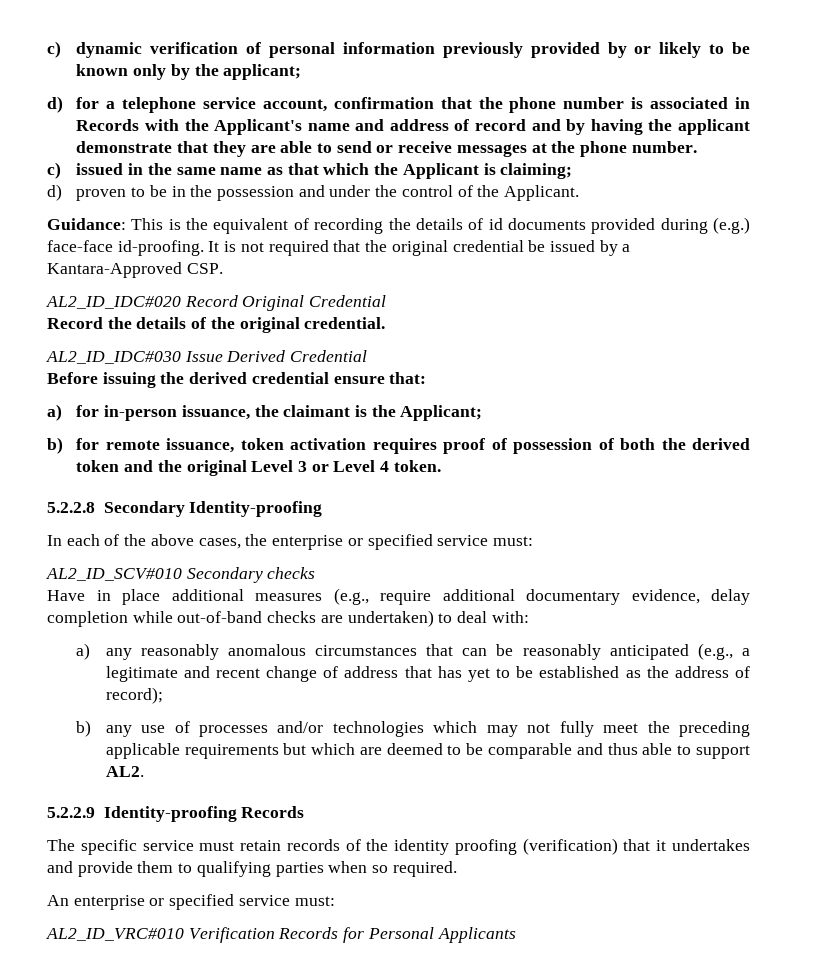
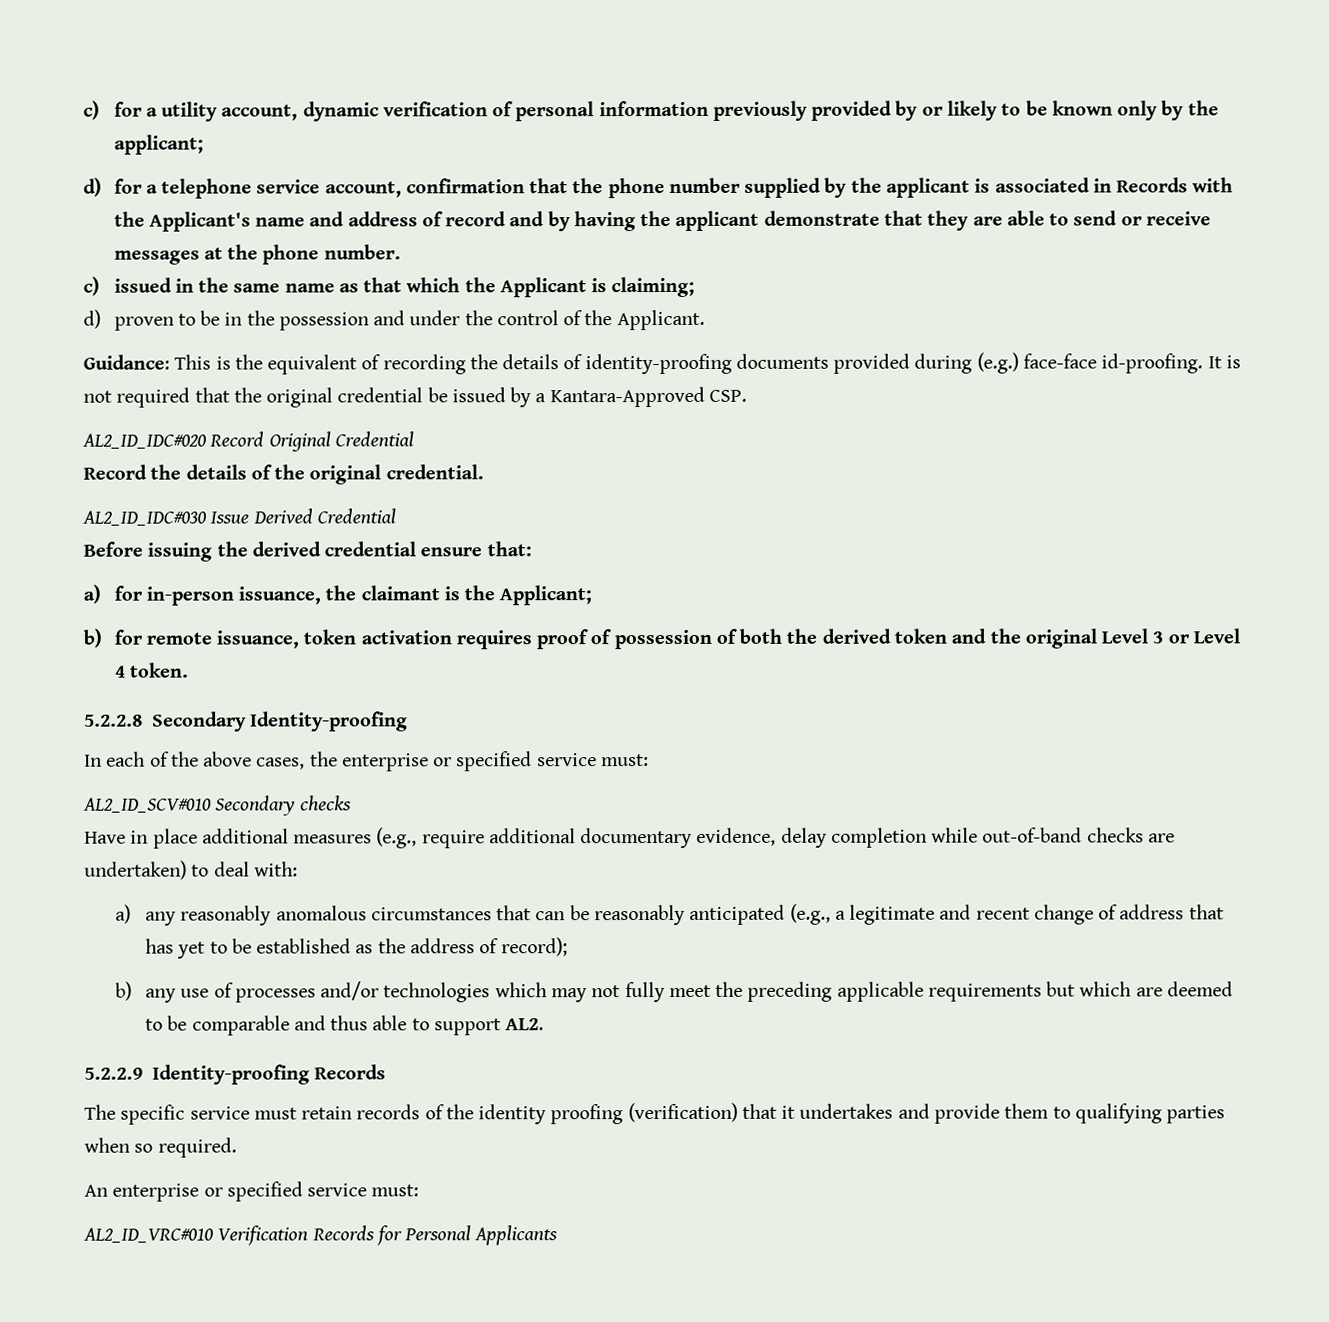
- c) dynamic verification of personal information previously provided by or likely to be known only by the applicant;
+ c) for a utility account, dynamic verification of personal information previously provided by or likely to be known only by the applicant;
- d) for a telephone service account, confirmation that the phone number is associated in Records with the Applicant's name and address of record and by having the applicant demonstrate that they are able to send or receive messages at the phone number.
+ d) for a telephone service account, confirmation that the phone number supplied by the applicant is associated in Records with the Applicant's name and address of record and by having the applicant demonstrate that they are able to send or receive messages at the phone number.
- Guidance: This is the equivalent of recording the details of id documents provided during (e.g.) face-face id-proofing.
+ Guidance: This is the equivalent of recording the details of identity-proofing documents provided during (e.g.) face-face id-proofing.

